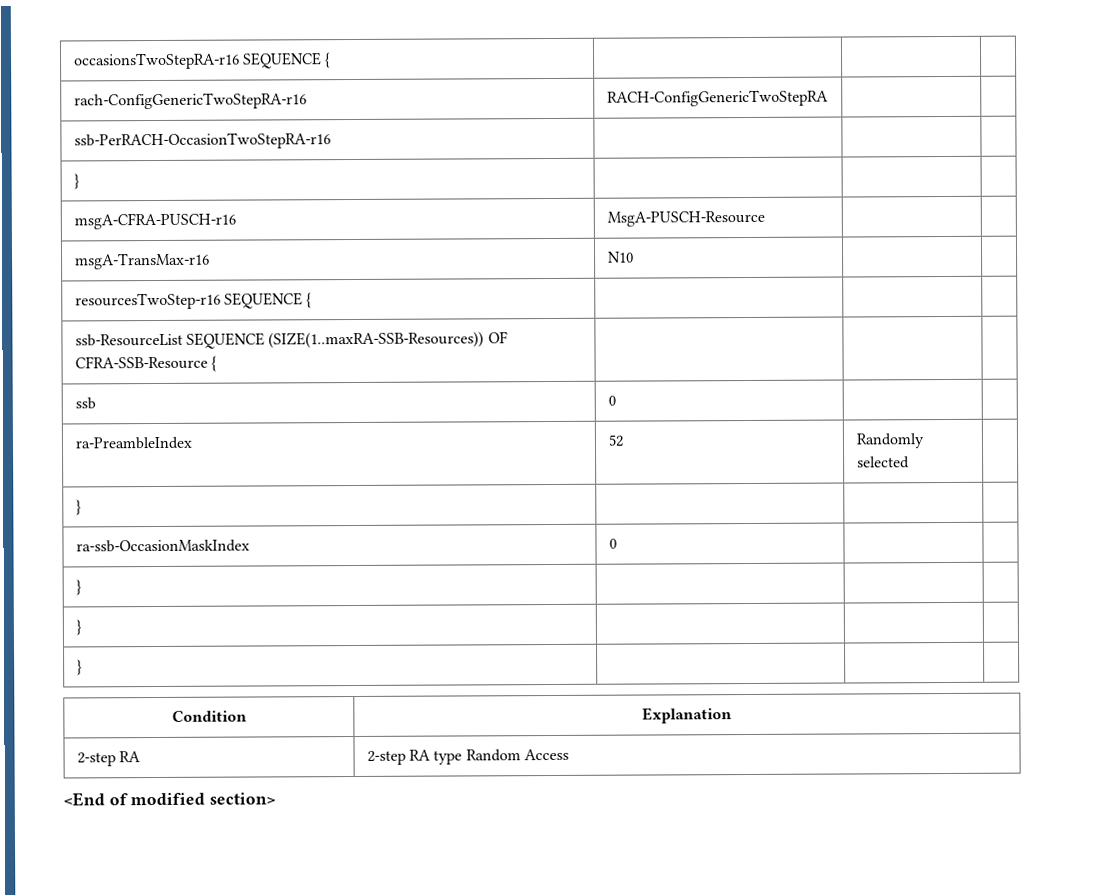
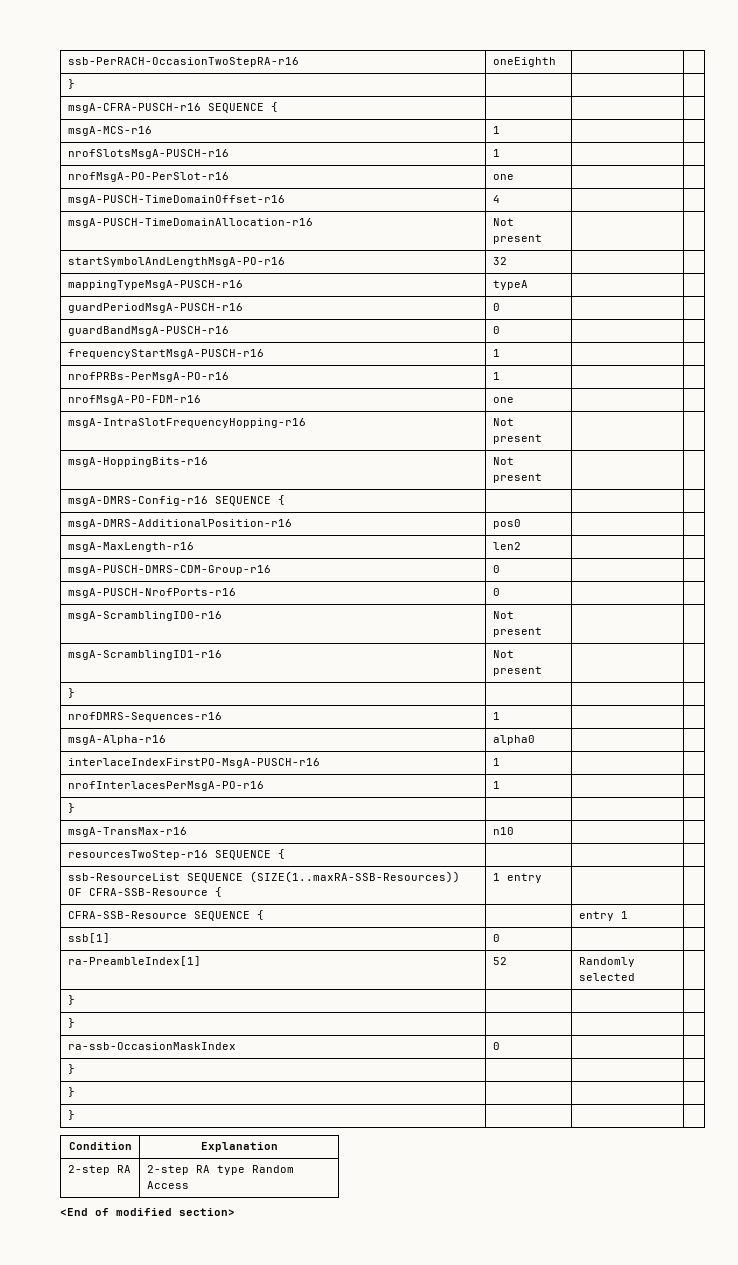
- occasionsTwoStepRA-r16 SEQUENCE { | | |
- rach-ConfigGenericTwoStepRA-r16 | RACH-ConfigGenericTwoStepRA | |
- ssb-PerRACH-OccasionTwoStepRA-r16 | | |
+ ssb-PerRACH-OccasionTwoStepRA-r16 | oneEighth | |
- msgA-CFRA-PUSCH-r16 | MsgA-PUSCH-Resource | |
+ msgA-CFRA-PUSCH-r16 SEQUENCE { | | |
+ msgA-MCS-r16 | 1 | |
+ nrofSlotsMsgA-PUSCH-r16 | 1 | |
+ nrofMsgA-PO-PerSlot-r16 | one | |
+ msgA-PUSCH-TimeDomainOffset-r16 | 4 | |
+ msgA-PUSCH-TimeDomainAllocation-r16 | Not present | |
+ startSymbolAndLengthMsgA-PO-r16 | 32 | |
+ mappingTypeMsgA-PUSCH-r16 | typeA | |
+ guardPeriodMsgA-PUSCH-r16 | 0 | |
+ guardBandMsgA-PUSCH-r16 | 0 | |
+ frequencyStartMsgA-PUSCH-r16 | 1 | |
+ nrofPRBs-PerMsgA-PO-r16 | 1 | |
+ nrofMsgA-PO-FDM-r16 | one | |
+ msgA-IntraSlotFrequencyHopping-r16 | Not present | |
+ msgA-HoppingBits-r16 | Not present | |
+ msgA-DMRS-Config-r16 SEQUENCE { | | |
+ msgA-DMRS-AdditionalPosition-r16 | pos0 | |
+ msgA-MaxLength-r16 | len2 | |
+ msgA-PUSCH-DMRS-CDM-Group-r16 | 0 | |
+ msgA-PUSCH-NrofPorts-r16 | 0 | |
+ msgA-ScramblingID0-r16 | Not present | |
+ msgA-ScramblingID1-r16 | Not present | |
+ } | | |
+ nrofDMRS-Sequences-r16 | 1 | |
+ msgA-Alpha-r16 | alpha0 | |
+ interlaceIndexFirstPO-MsgA-PUSCH-r16 | 1 | |
+ nrofInterlacesPerMsgA-PO-r16 | 1 | |
+ } | | |
- msgA-TransMax-r16 | N10 | |
+ msgA-TransMax-r16 | n10 | |
- ssb-ResourceList SEQUENCE (SIZE(1..maxRA-SSB-Resources)) OF CFRA-SSB-Resource { | | |
- ssb | 0 | |
- ra-PreambleIndex | 52 | Randomly selected |
+ ssb-ResourceList SEQUENCE (SIZE(1..maxRA-SSB-Resources)) OF CFRA-SSB-Resource { | 1 entry | |
+ CFRA-SSB-Resource SEQUENCE { | | entry 1 |
+ ssb[1] | 0 | |
+ ra-PreambleIndex[1] | 52 | Randomly selected |
+ } | | |

